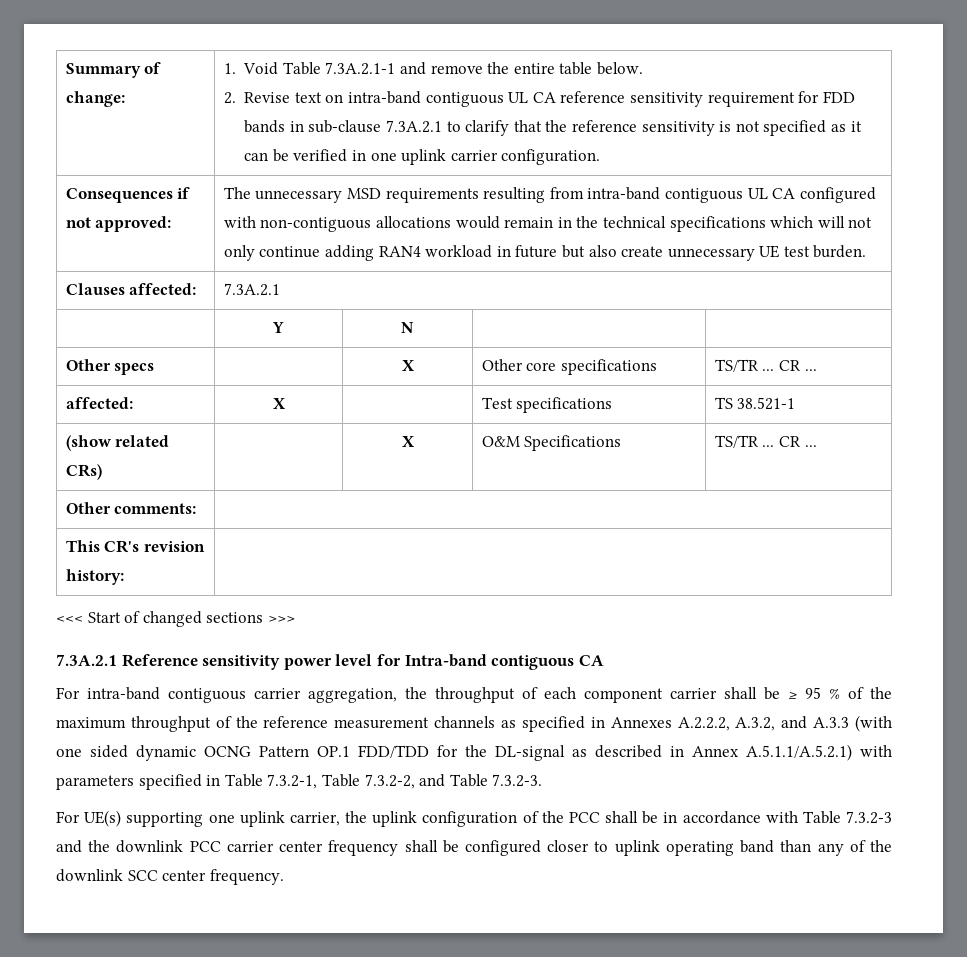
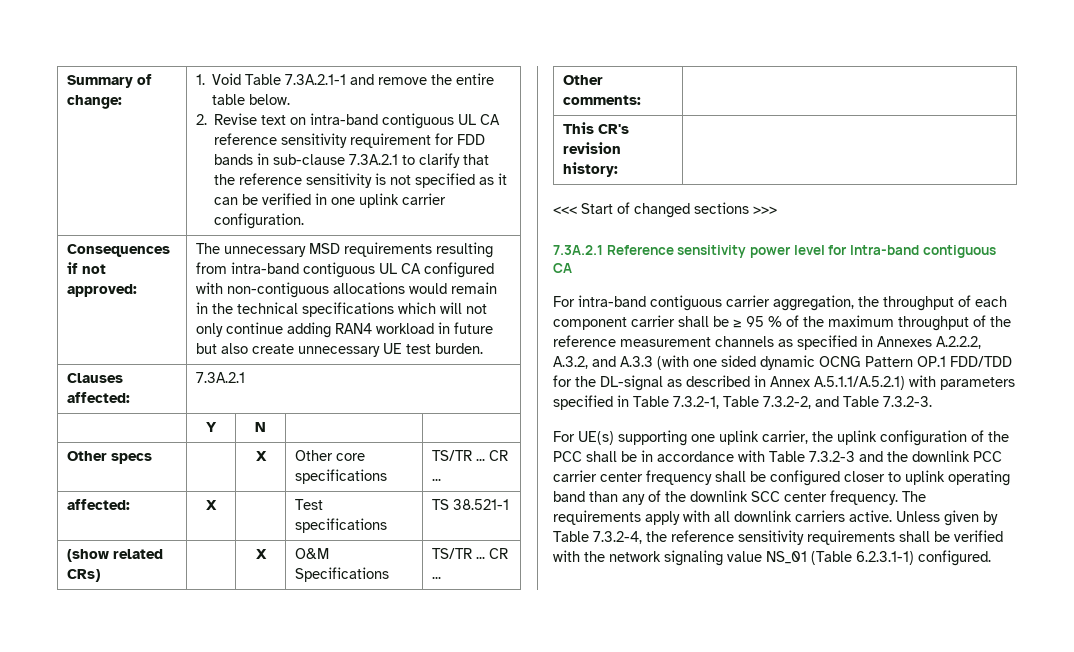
+ The requirements apply with all downlink carriers active. Unless given by Table 7.3.2-4, the reference sensitivity requirements shall be verified with the network signaling value NS_01 (Table 6.2.3.1-1) configured.

